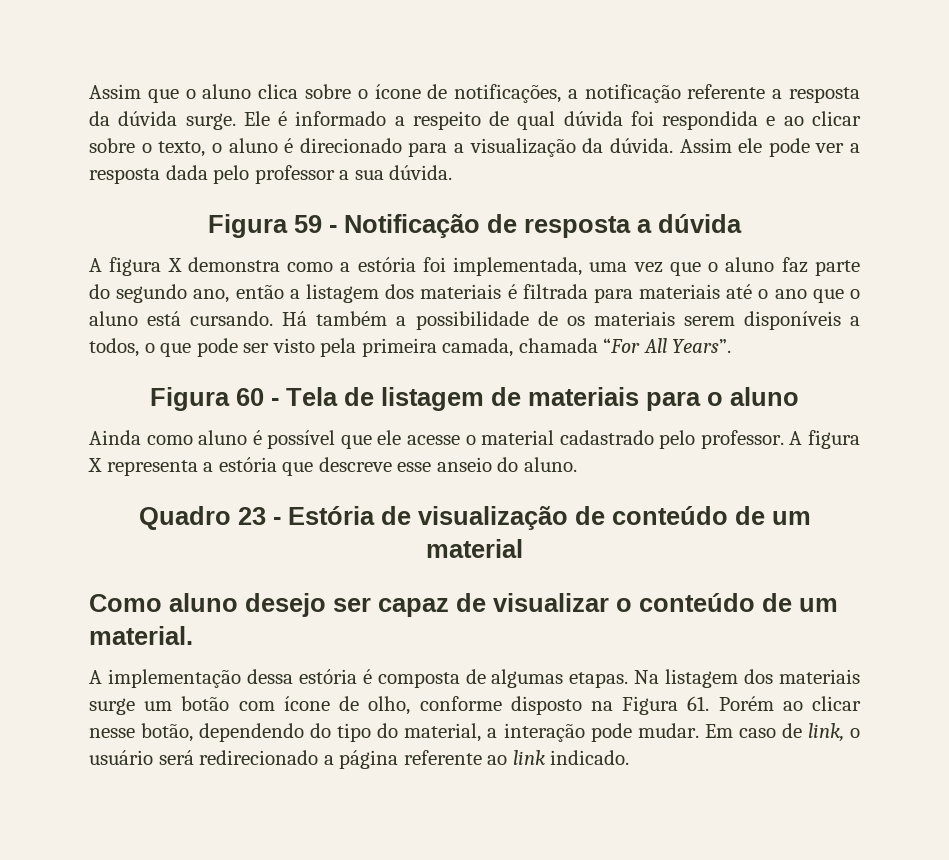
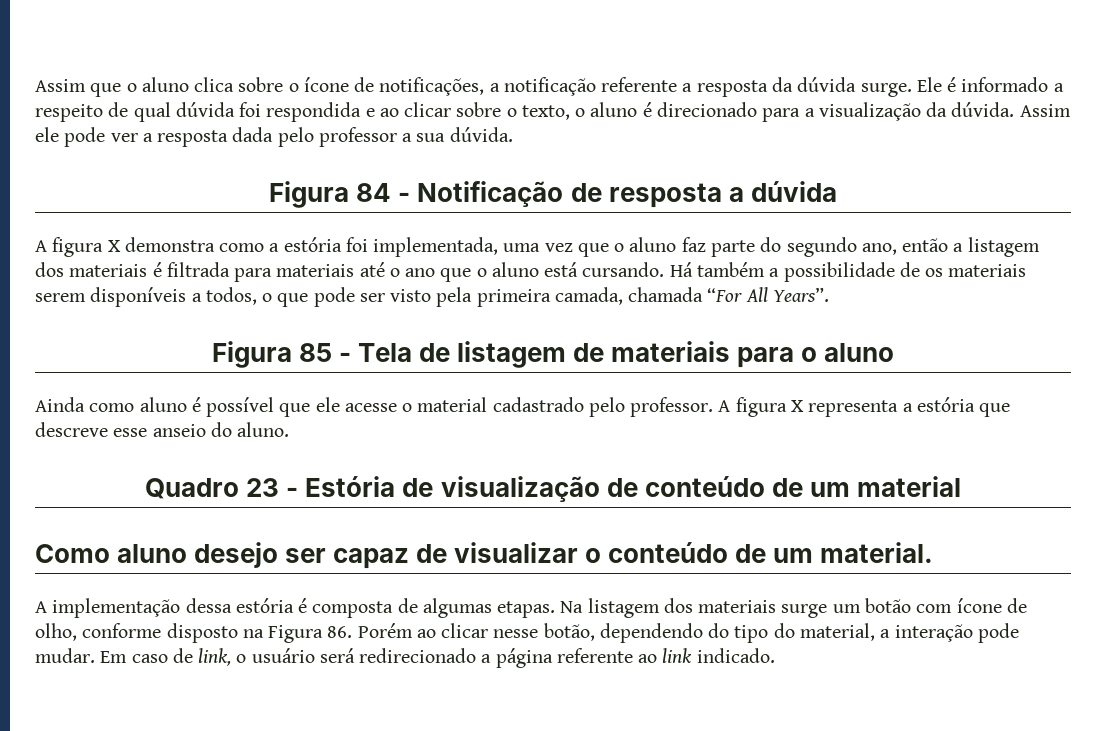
- Figura 59 - Notificação de resposta a dúvida
+ Figura 84 - Notificação de resposta a dúvida
- Figura 60 - Tela de listagem de materiais para o aluno
+ Figura 85 - Tela de listagem de materiais para o aluno
- Na listagem dos materiais surge um botão com ícone de olho, conforme disposto na Figura 61. Porém ao clicar nesse botão, dependendo do tipo do material, a interação pode mudar.
+ Na listagem dos materiais surge um botão com ícone de olho, conforme disposto na Figura 86. Porém ao clicar nesse botão, dependendo do tipo do material, a interação pode mudar.

